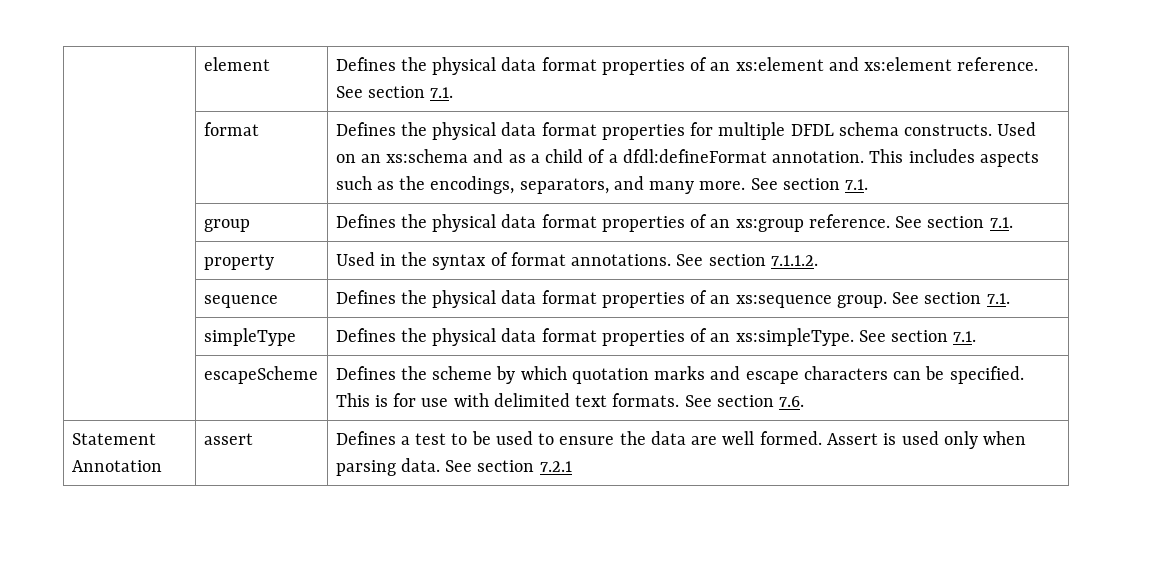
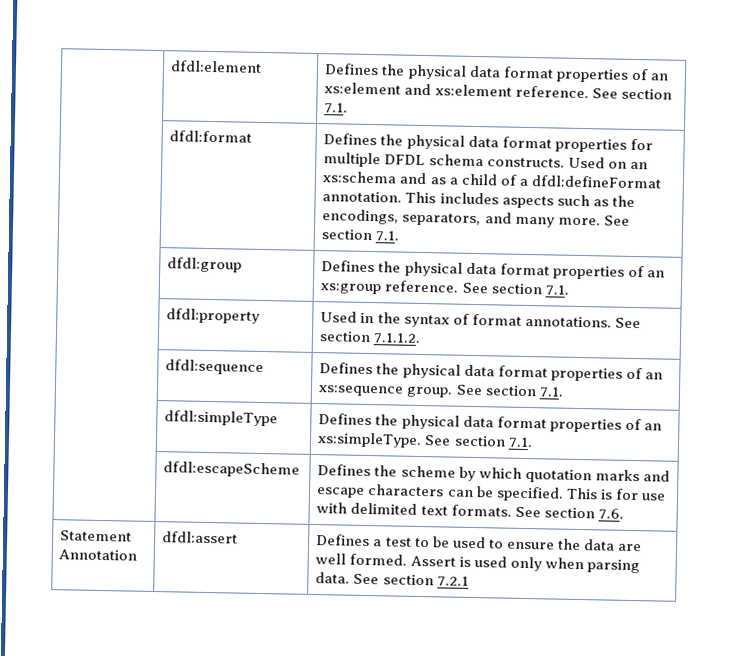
- | element | Defines the physical data format properties of an xs:element and xs:element reference. See section 7.1.
+ | dfdl:element | Defines the physical data format properties of an xs:element and xs:element reference. See section 7.1.
- | format | Defines the physical data format properties for multiple DFDL schema constructs. Used on an xs:schema and as a child of a dfdl:defineFormat annotation. This includes aspects such as the encodings, separators, and many more. See section 7.1.
+ | dfdl:format | Defines the physical data format properties for multiple DFDL schema constructs. Used on an xs:schema and as a child of a dfdl:defineFormat annotation. This includes aspects such as the encodings, separators, and many more. See section 7.1.
- | group | Defines the physical data format properties of an xs:group reference. See section 7.1.
+ | dfdl:group | Defines the physical data format properties of an xs:group reference. See section 7.1.
- | property | Used in the syntax of format annotations. See section 7.1.1.2.
+ | dfdl:property | Used in the syntax of format annotations. See section 7.1.1.2.
- | sequence | Defines the physical data format properties of an xs:sequence group. See section 7.1.
+ | dfdl:sequence | Defines the physical data format properties of an xs:sequence group. See section 7.1.
- | simpleType | Defines the physical data format properties of an xs:simpleType. See section 7.1.
+ | dfdl:simpleType | Defines the physical data format properties of an xs:simpleType. See section 7.1.
- | escapeScheme | Defines the scheme by which quotation marks and escape characters can be specified. This is for use with delimited text formats. See section 7.6.
+ | dfdl:escapeScheme | Defines the scheme by which quotation marks and escape characters can be specified. This is for use with delimited text formats. See section 7.6.
- Statement Annotation | assert | Defines a test to be used to ensure the data are well formed. Assert is used only when parsing data. See section 7.2.1
+ Statement Annotation | dfdl:assert | Defines a test to be used to ensure the data are well formed. Assert is used only when parsing data. See section 7.2.1

